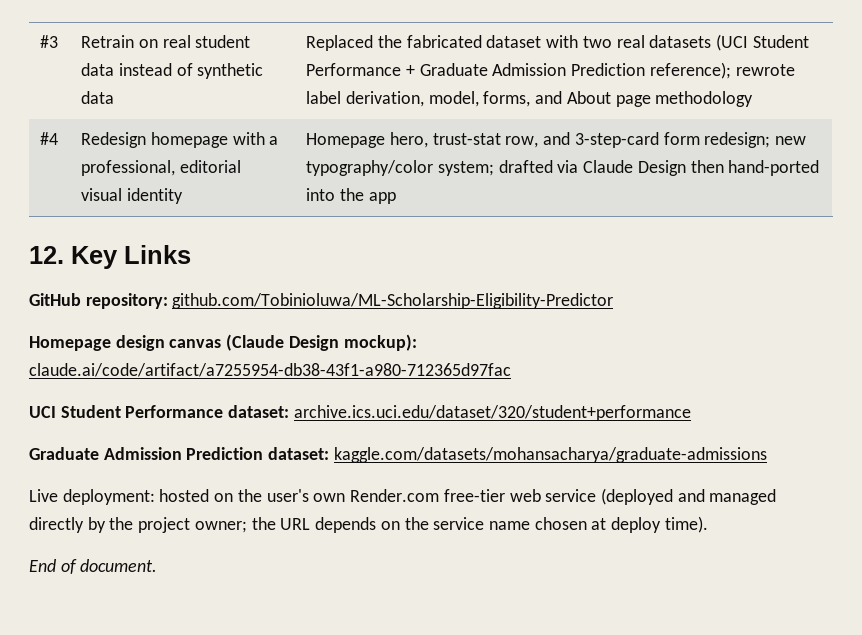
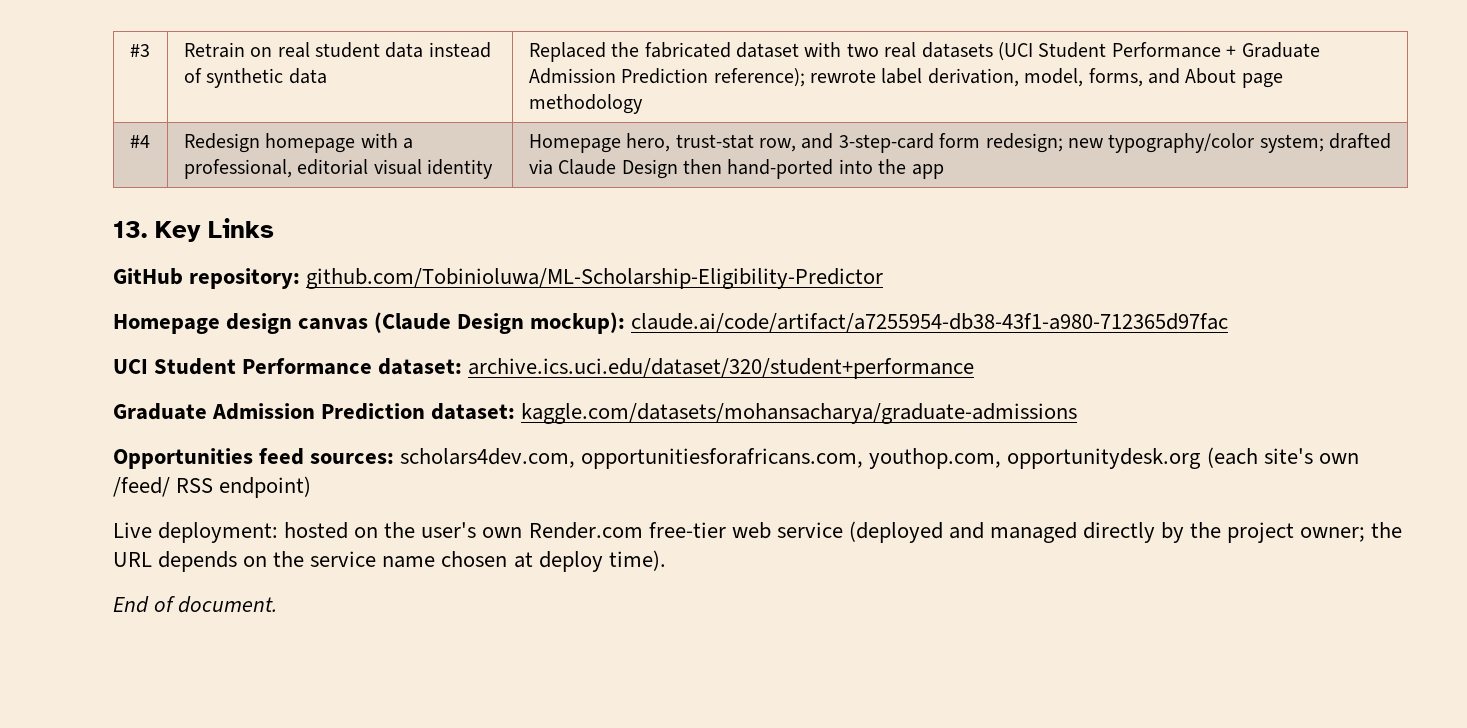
- 12. Key Links
+ 13. Key Links
+ Opportunities feed sources: scholars4dev.com, opportunitiesforafricans.com, youthop.com, opportunitydesk.org (each site's own /feed/ RSS endpoint)

